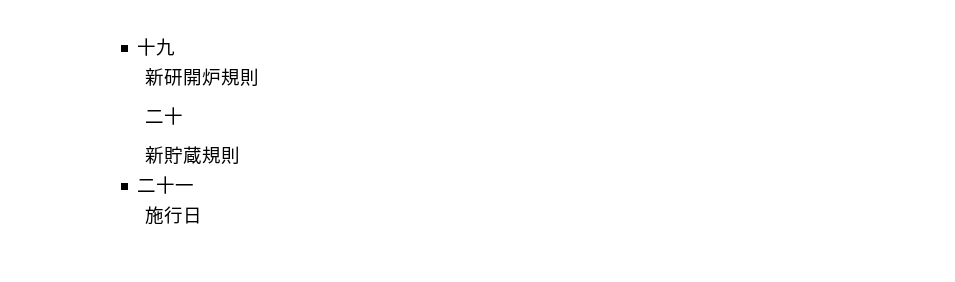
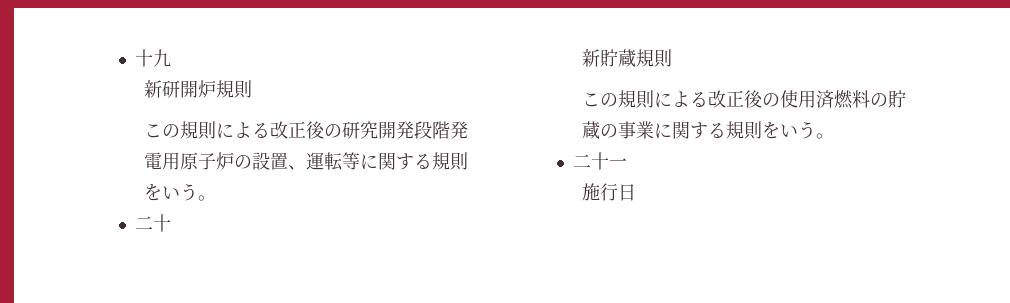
  新研開炉規則
+ この規則による改正後の研究開発段階発電用原子炉の設置、運転等に関する規則をいう。
  二十
  新貯蔵規則
+ この規則による改正後の使用済燃料の貯蔵の事業に関する規則をいう。

